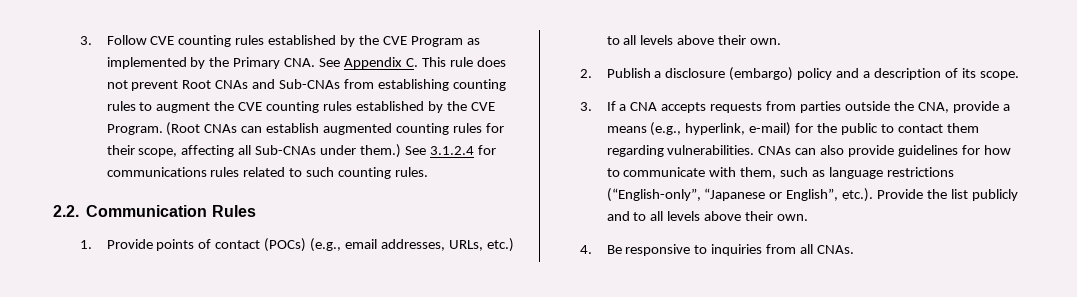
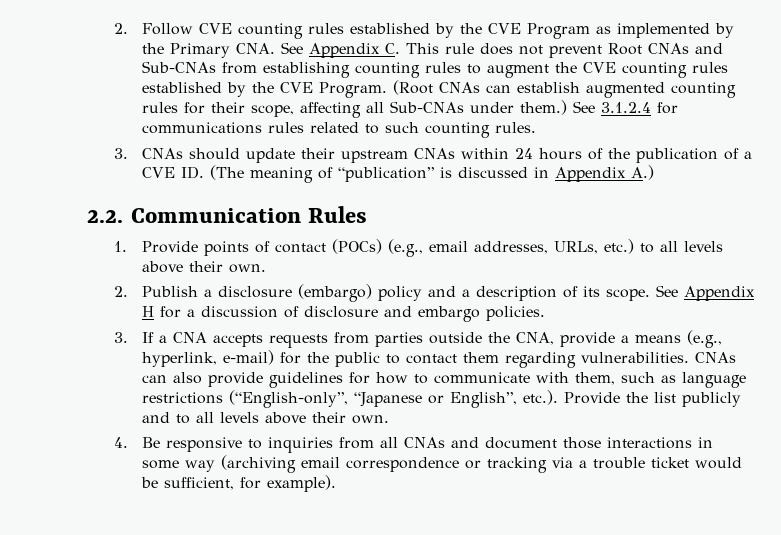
- 3. Follow CVE counting rules established by the CVE Program as implemented by the Primary CNA. See Appendix C. This rule does not prevent Root CNAs and Sub-CNAs from establishing counting rules to augment the CVE counting rules established by the CVE Program.
+ 2. Follow CVE counting rules established by the CVE Program as implemented by the Primary CNA. See Appendix C. This rule does not prevent Root CNAs and Sub-CNAs from establishing counting rules to augment the CVE counting rules established by the CVE Program.
+ 3. CNAs should update their upstream CNAs within 24 hours of the publication of a CVE ID. (The meaning of “publication” is discussed in Appendix A.)
+ See Appendix H for a discussion of disclosure and embargo policies.
- 4. Be responsive to inquiries from all CNAs.
+ 4. Be responsive to inquiries from all CNAs and document those interactions in some way (archiving email correspondence or tracking via a trouble ticket would be sufficient, for example).

